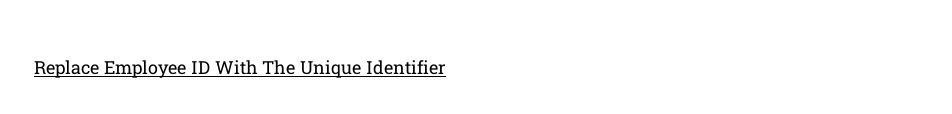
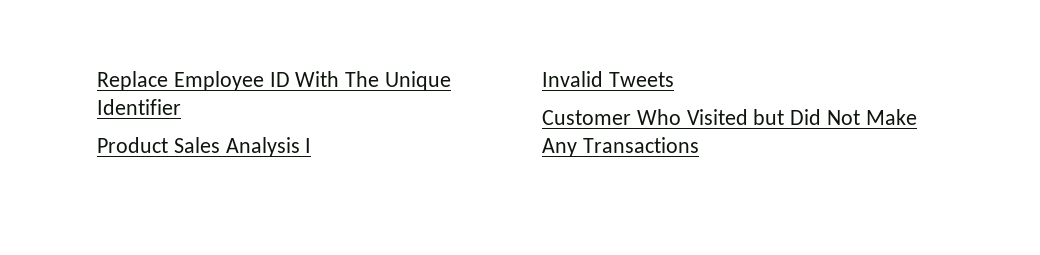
+ Product Sales Analysis I
+ Invalid Tweets
+ Customer Who Visited but Did Not Make Any Transactions

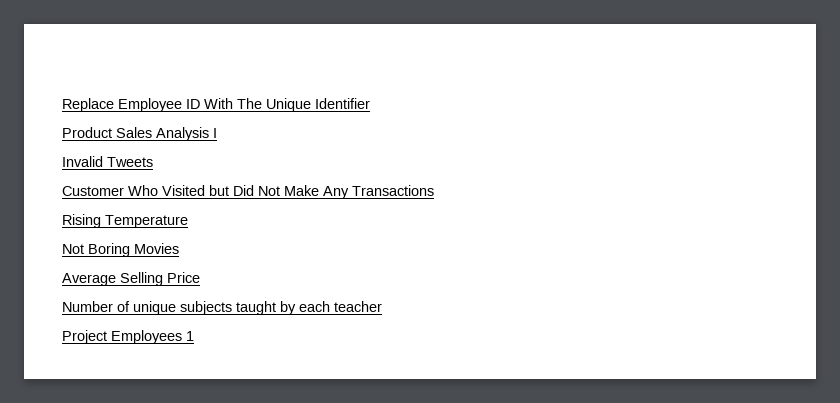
+ Rising Temperature
+ Not Boring Movies
+ Average Selling Price
+ Number of unique subjects taught by each teacher
+ Project Employees 1

